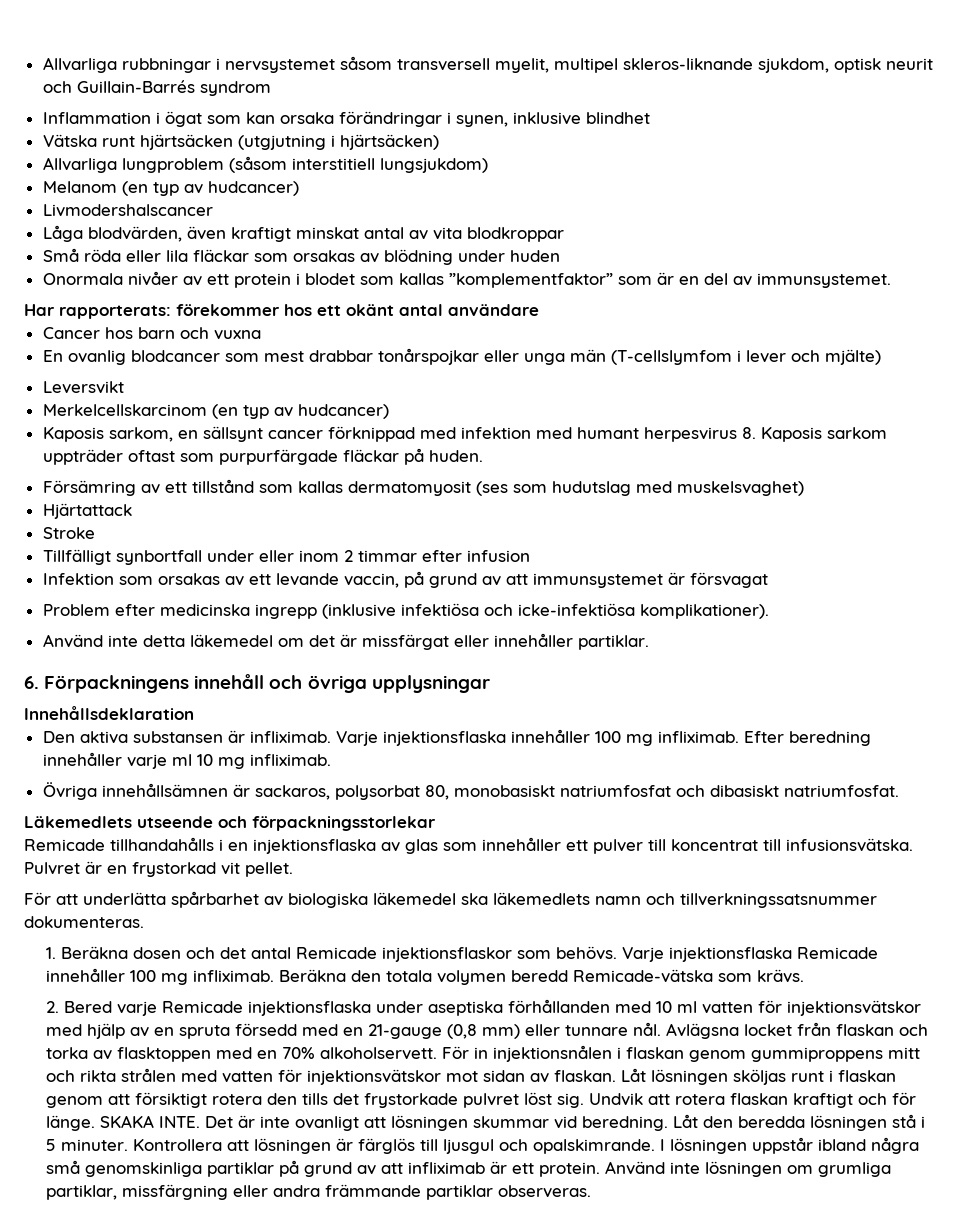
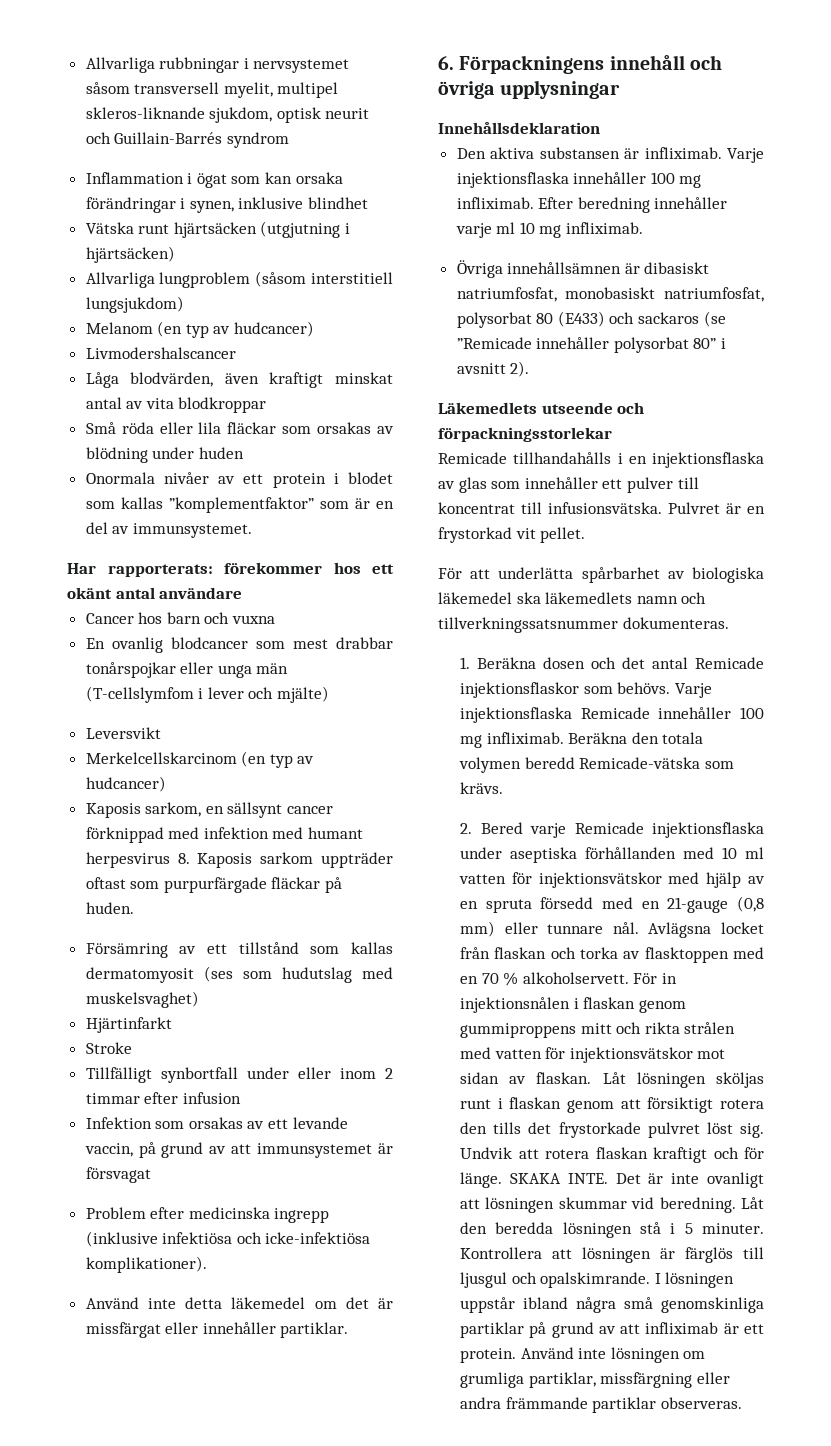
- Hjärtattack
+ Hjärtinfarkt
- Övriga innehållsämnen är sackaros, polysorbat 80, monobasiskt natriumfosfat och dibasiskt natriumfosfat.
+ Övriga innehållsämnen är dibasiskt natriumfosfat, monobasiskt natriumfosfat, polysorbat 80 (E433) och sackaros (se ”Remicade innehåller polysorbat 80” i avsnitt 2).
- Avlägsna locket från flaskan och torka av flasktoppen med en 70% alkoholservett.
+ Avlägsna locket från flaskan och torka av flasktoppen med en 70 % alkoholservett.

